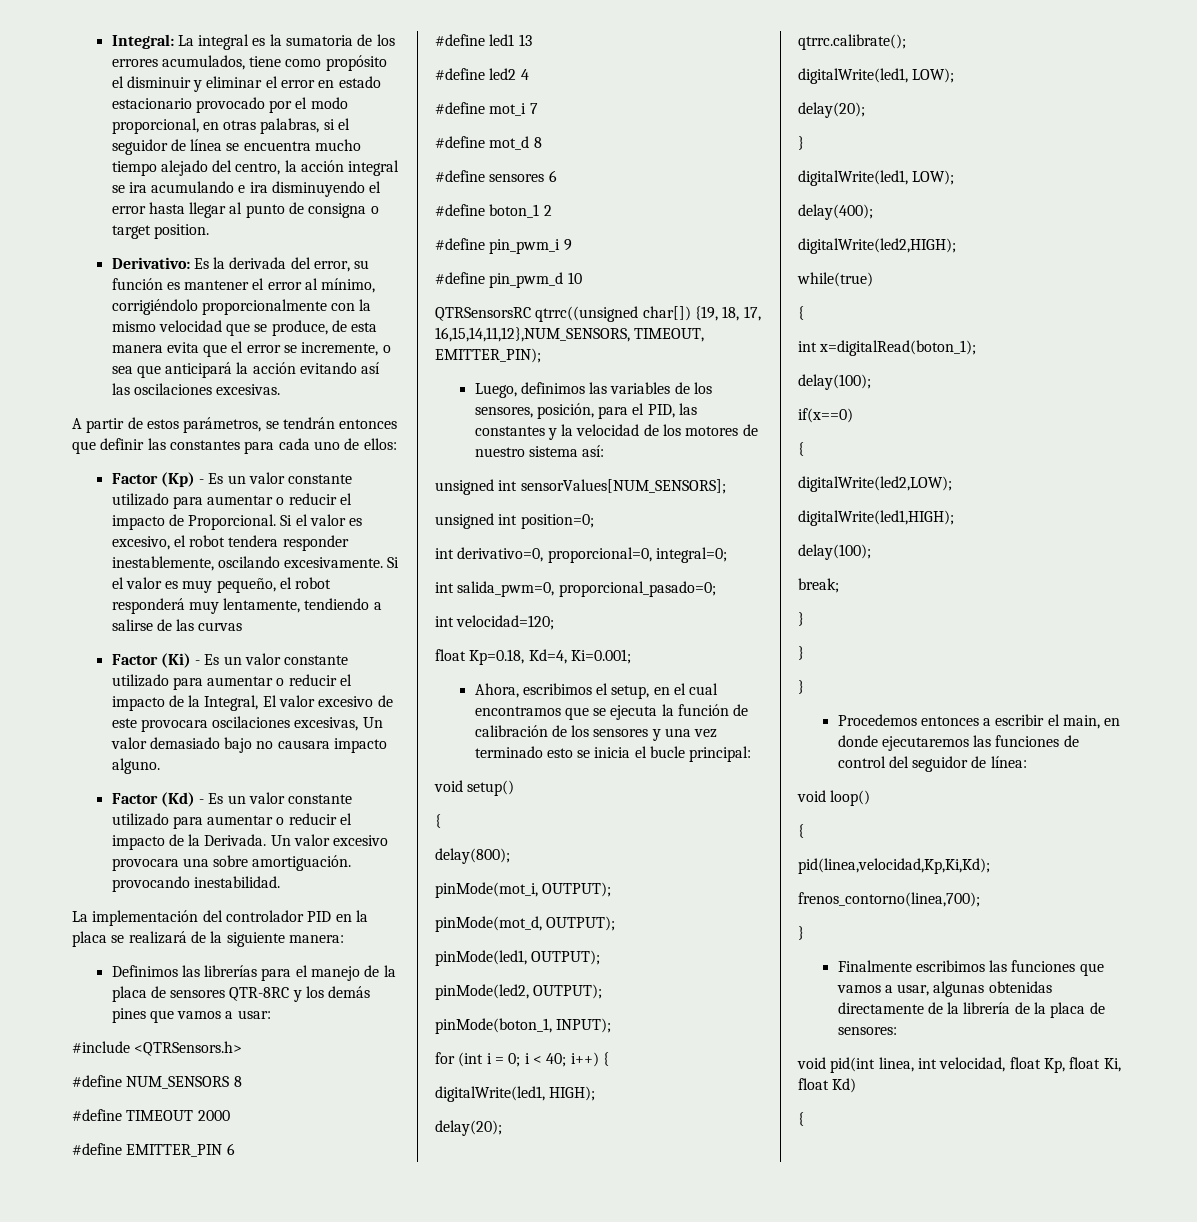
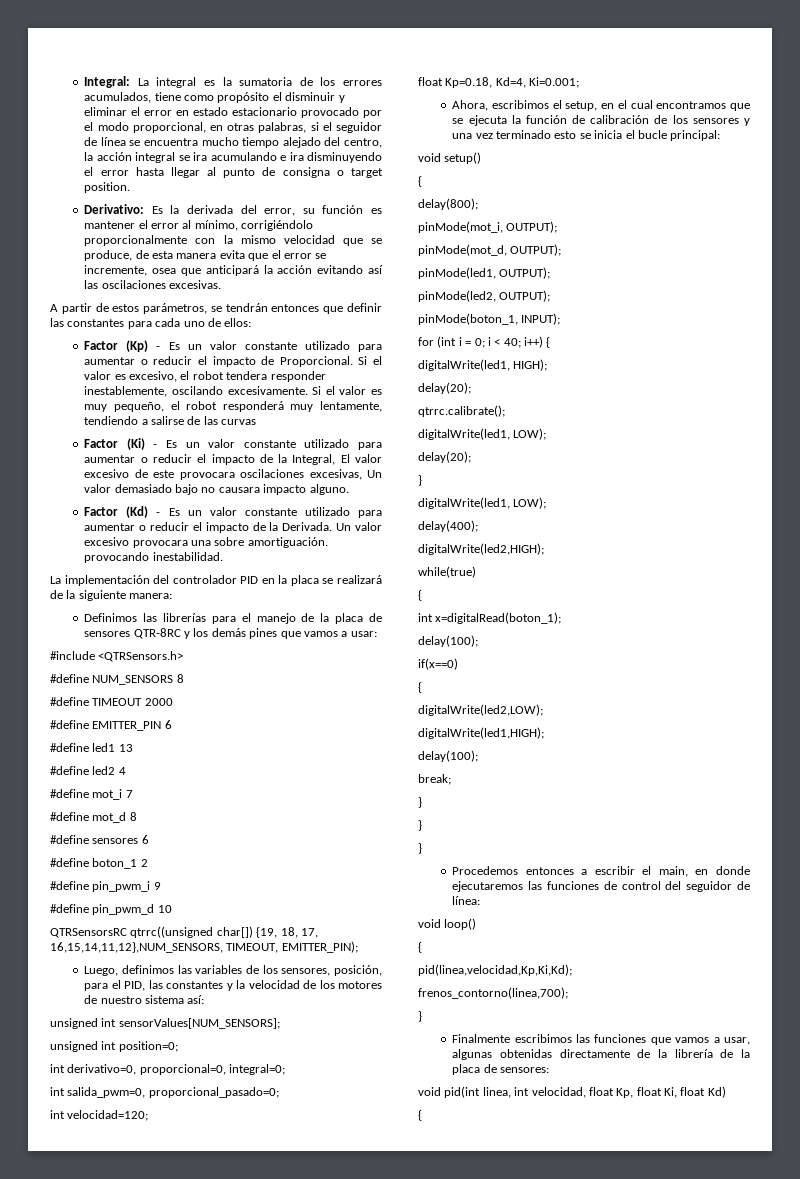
- Derivativo: Es la derivada del error, su función es mantener el error al mínimo, corrigiéndolo proporcionalmente con la mismo velocidad que se produce, de esta manera evita que el error se incremente, o sea que anticipará la acción evitando así las oscilaciones excesivas.
+ Derivativo: Es la derivada del error, su función es mantener el error al mínimo, corrigiéndolo proporcionalmente con la mismo velocidad que se produce, de esta manera evita que el error se incremente, osea que anticipará la acción evitando así las oscilaciones excesivas.

